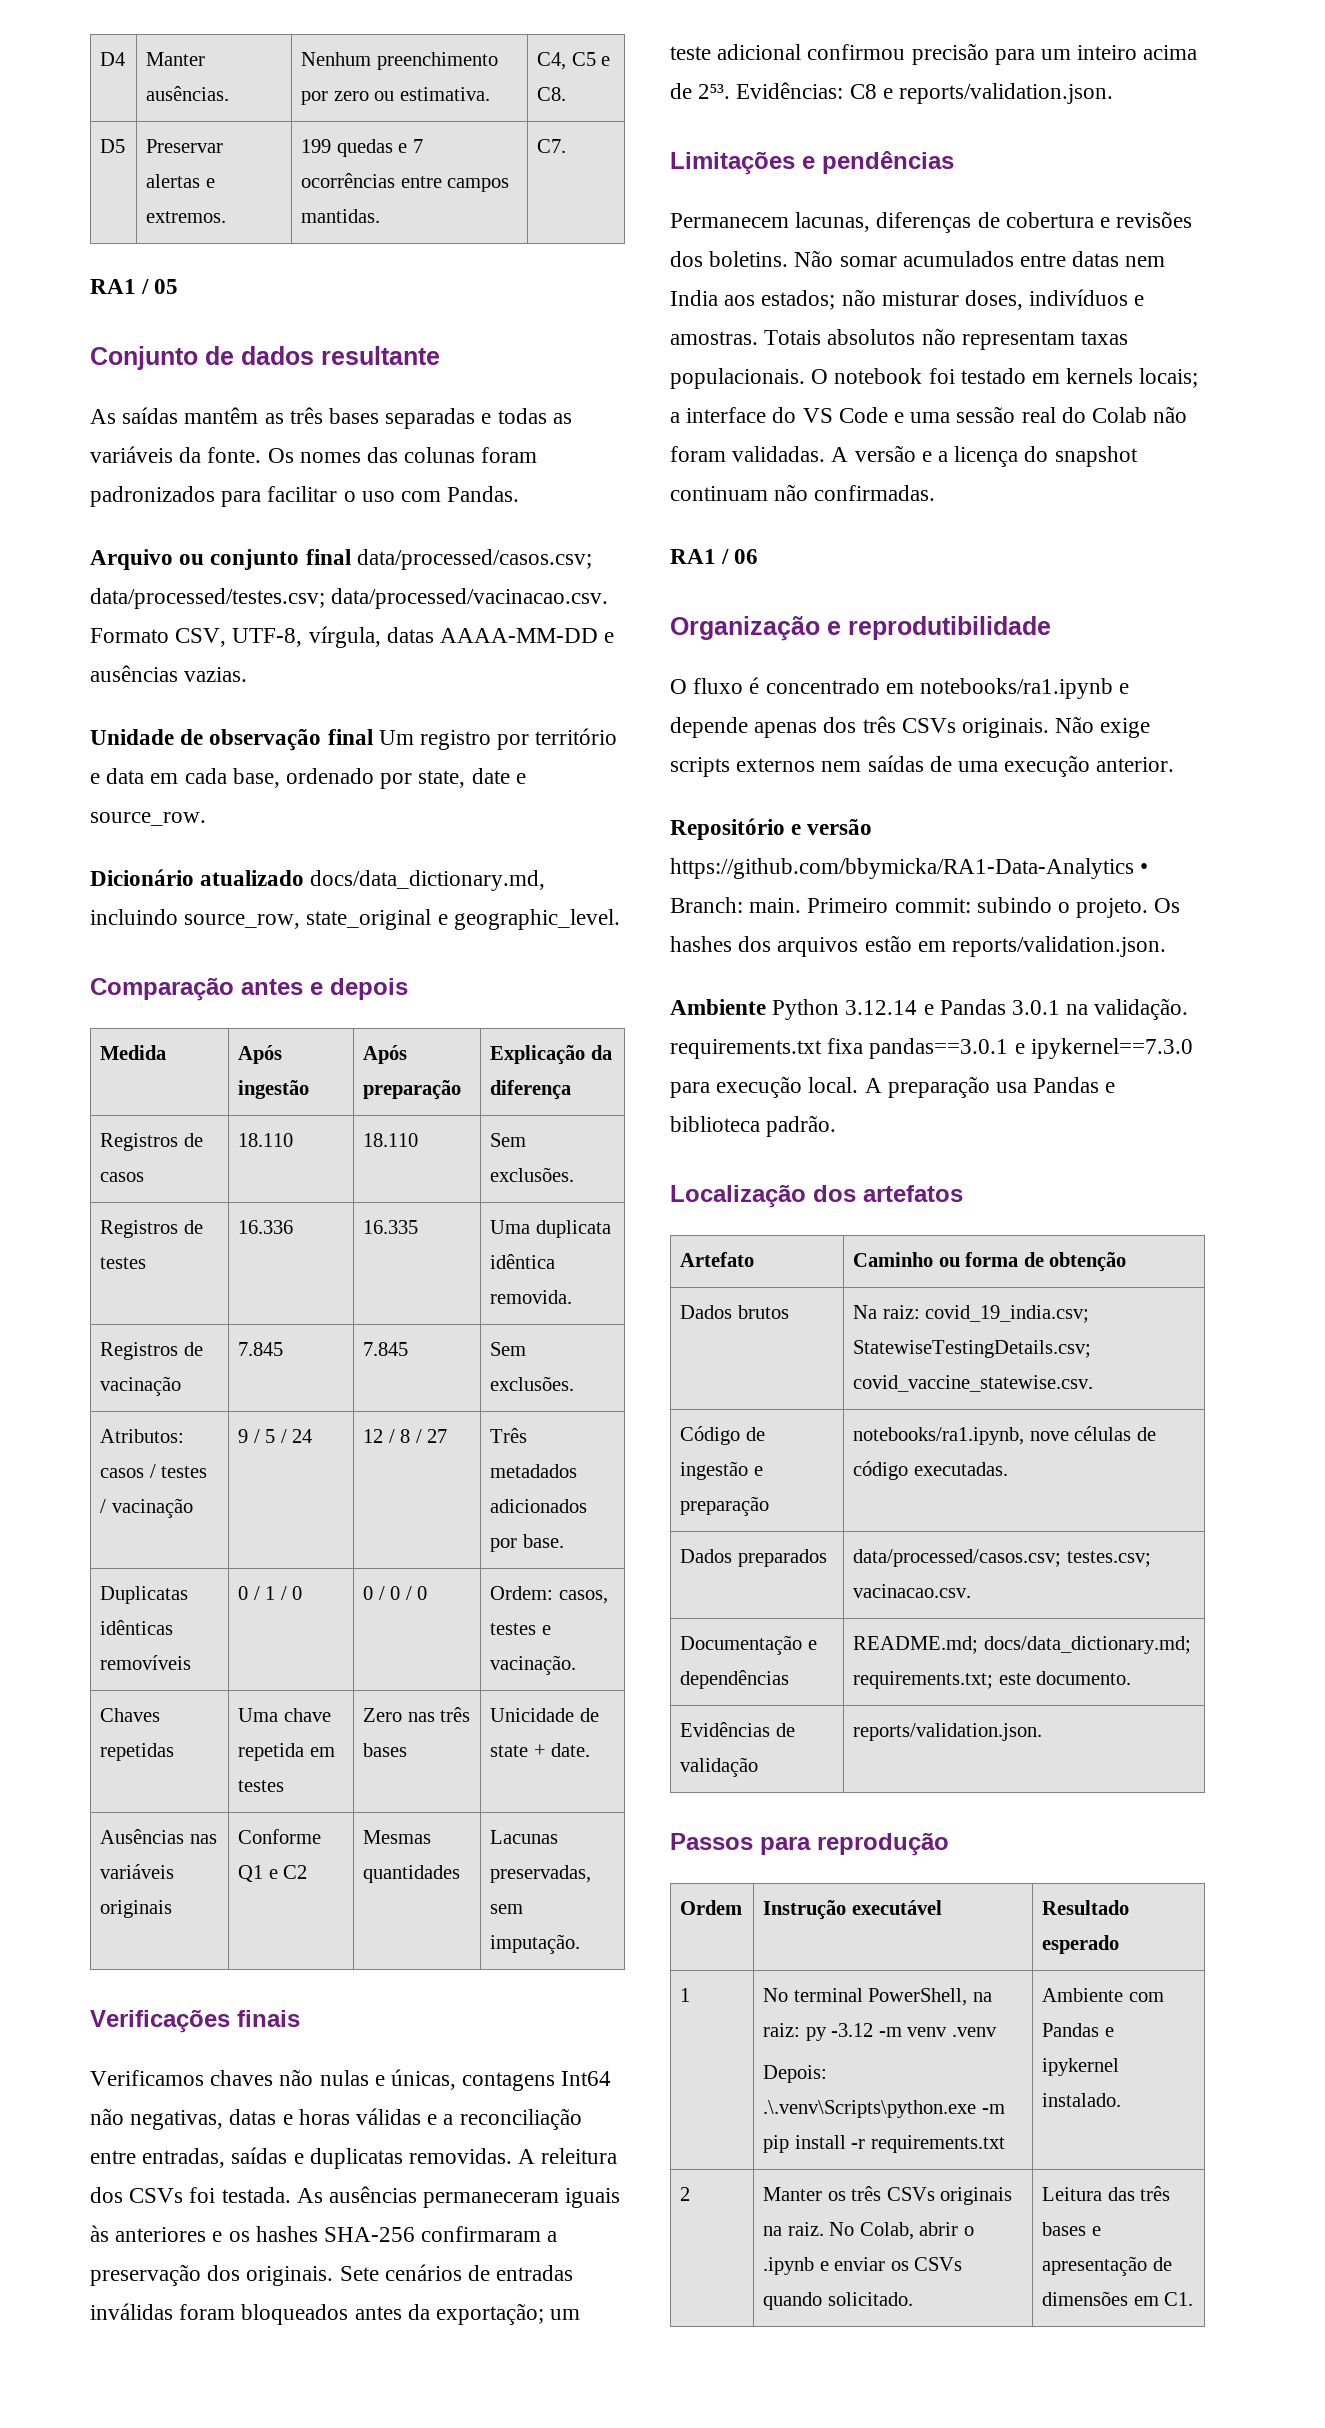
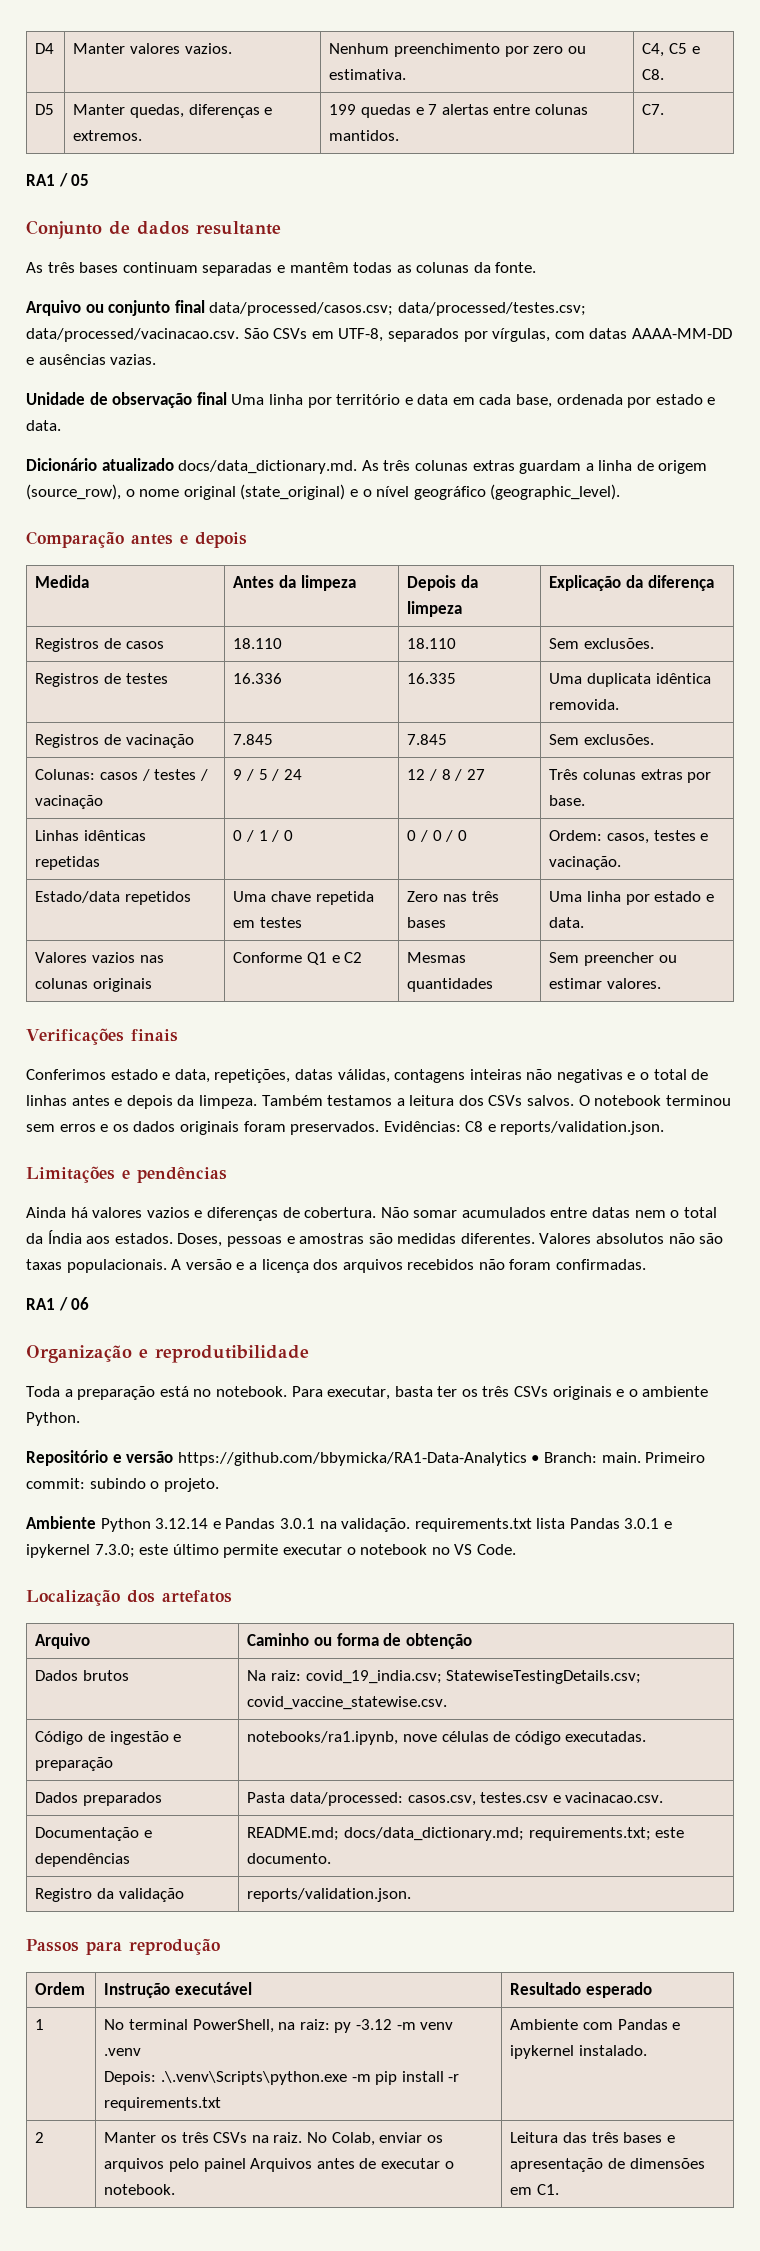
- D4 | Manter ausências. | Nenhum preenchimento por zero ou estimativa. | C4, C5 e C8.
+ D4 | Manter valores vazios. | Nenhum preenchimento por zero ou estimativa. | C4, C5 e C8.
- D5 | Preservar alertas e extremos. | 199 quedas e 7 ocorrências entre campos mantidas. | C7.
+ D5 | Manter quedas, diferenças e extremos. | 199 quedas e 7 alertas entre colunas mantidos. | C7.
- As saídas mantêm as três bases separadas e todas as variáveis da fonte. Os nomes das colunas foram padronizados para facilitar o uso com Pandas.
+ As três bases continuam separadas e mantêm todas as colunas da fonte.
- Arquivo ou conjunto final data/processed/casos.csv; data/processed/testes.csv; data/processed/vacinacao.csv. Formato CSV, UTF-8, vírgula, datas AAAA-MM-DD e ausências vazias.
+ Arquivo ou conjunto final data/processed/casos.csv; data/processed/testes.csv; data/processed/vacinacao.csv. São CSVs em UTF-8, separados por vírgulas, com datas AAAA-MM-DD e ausências vazias.
- Unidade de observação final Um registro por território e data em cada base, ordenado por state, date e source_row.
- Dicionário atualizado docs/data_dictionary.md, incluindo source_row, state_original e geographic_level.
+ Unidade de observação final Uma linha por território e data em cada base, ordenada por estado e data.
+ Dicionário atualizado docs/data_dictionary.md. As três colunas extras guardam a linha de origem (source_row), o nome original (state_original) e o nível geográfico (geographic_level).
- Medida | Após ingestão | Após preparação | Explicação da diferença
+ Medida | Antes da limpeza | Depois da limpeza | Explicação da diferença
- Atributos: casos / testes / vacinação | 9 / 5 / 24 | 12 / 8 / 27 | Três metadados adicionados por base.
+ Colunas: casos / testes / vacinação | 9 / 5 / 24 | 12 / 8 / 27 | Três colunas extras por base.
- Duplicatas idênticas removíveis | 0 / 1 / 0 | 0 / 0 / 0 | Ordem: casos, testes e vacinação.
+ Linhas idênticas repetidas | 0 / 1 / 0 | 0 / 0 / 0 | Ordem: casos, testes e vacinação.
- Chaves repetidas | Uma chave repetida em testes | Zero nas três bases | Unicidade de state + date.
- Ausências nas variáveis originais | Conforme Q1 e C2 | Mesmas quantidades | Lacunas preservadas, sem imputação.
+ Estado/data repetidos | Uma chave repetida em testes | Zero nas três bases | Uma linha por estado e data.
+ Valores vazios nas colunas originais | Conforme Q1 e C2 | Mesmas quantidades | Sem preencher ou estimar valores.
  Verificações finais
- Verificamos chaves não nulas e únicas, contagens Int64 não negativas, datas e horas válidas e a reconciliação entre entradas, saídas e duplicatas removidas. A releitura dos CSVs foi testada. As ausências permaneceram iguais às anteriores e os hashes SHA-256 confirmaram a preservação dos originais. Sete cenários de entradas inválidas foram bloqueados antes da exportação; um teste adicional confirmou precisão para um inteiro acima de 2⁵³. Evidências: C8 e reports/validation.json.
+ Conferimos estado e data, repetições, datas válidas, contagens inteiras não negativas e o total de linhas antes e depois da limpeza. Também testamos a leitura dos CSVs salvos. O notebook terminou sem erros e os dados originais foram preservados. Evidências: C8 e reports/validation.json.
- Permanecem lacunas, diferenças de cobertura e revisões dos boletins.
+ Ainda há valores vazios e diferenças de cobertura.
- Não somar acumulados entre datas nem India aos estados; não misturar doses, indivíduos e amostras. Totais absolutos não representam taxas populacionais.
+ Não somar acumulados entre datas nem o total da Índia aos estados. Doses, pessoas e amostras são medidas diferentes. Valores absolutos não são taxas populacionais.
- O notebook foi testado em kernels locais; a interface do VS Code e uma sessão real do Colab não foram validadas.
- A versão e a licença do snapshot continuam não confirmadas.
+ A versão e a licença dos arquivos recebidos não foram confirmadas.
- O fluxo é concentrado em notebooks/ra1.ipynb e depende apenas dos três CSVs originais. Não exige scripts externos nem saídas de uma execução anterior.
+ Toda a preparação está no notebook. Para executar, basta ter os três CSVs originais e o ambiente Python.
- Os hashes dos arquivos estão em reports/validation.json.
- Ambiente Python 3.12.14 e Pandas 3.0.1 na validação. requirements.txt fixa pandas==3.0.1 e ipykernel==7.3.0 para execução local. A preparação usa Pandas e biblioteca padrão.
+ Ambiente Python 3.12.14 e Pandas 3.0.1 na validação. requirements.txt lista Pandas 3.0.1 e ipykernel 7.3.0; este último permite executar o notebook no VS Code.
- Artefato | Caminho ou forma de obtenção
+ Arquivo | Caminho ou forma de obtenção
- Dados preparados | data/processed/casos.csv; testes.csv; vacinacao.csv.
+ Dados preparados | Pasta data/processed: casos.csv, testes.csv e vacinacao.csv.
- Evidências de validação | reports/validation.json.
+ Registro da validação | reports/validation.json.
- 2 | Manter os três CSVs originais na raiz. No Colab, abrir o .ipynb e enviar os CSVs quando solicitado. | Leitura das três bases e apresentação de dimensões em C1.
+ 2 | Manter os três CSVs na raiz. No Colab, enviar os arquivos pelo painel Arquivos antes de executar o notebook. | Leitura das três bases e apresentação de dimensões em C1.

